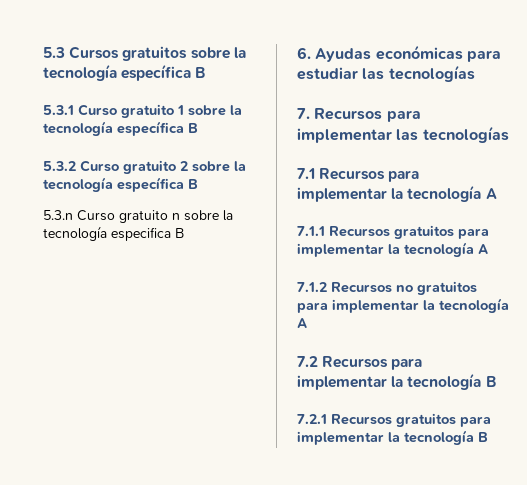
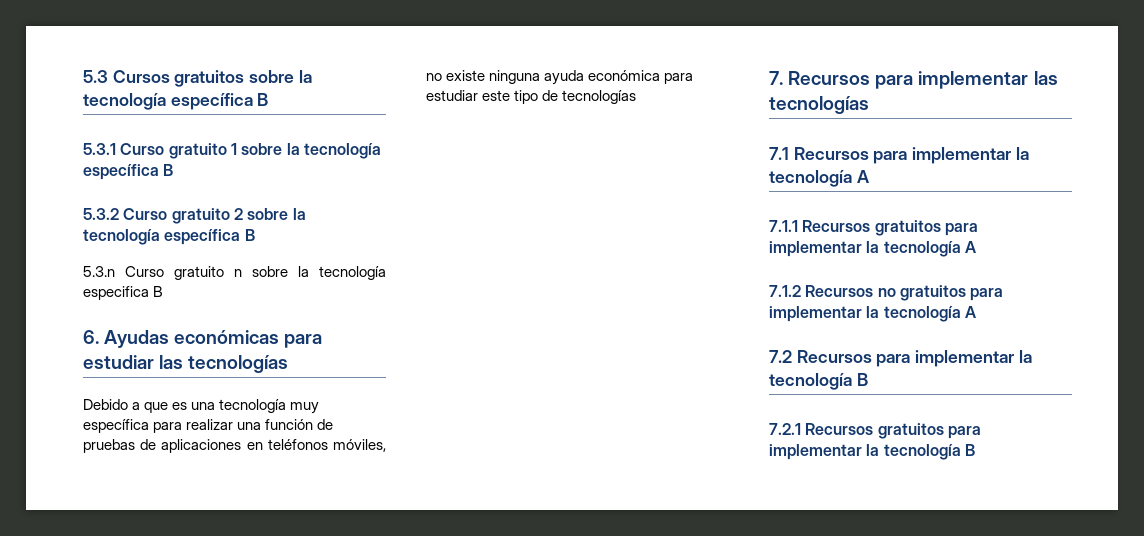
+ Debido a que es una tecnología muy específica para realizar una función de pruebas de aplicaciones en teléfonos móviles, no existe ninguna ayuda económica para estudiar este tipo de tecnologías

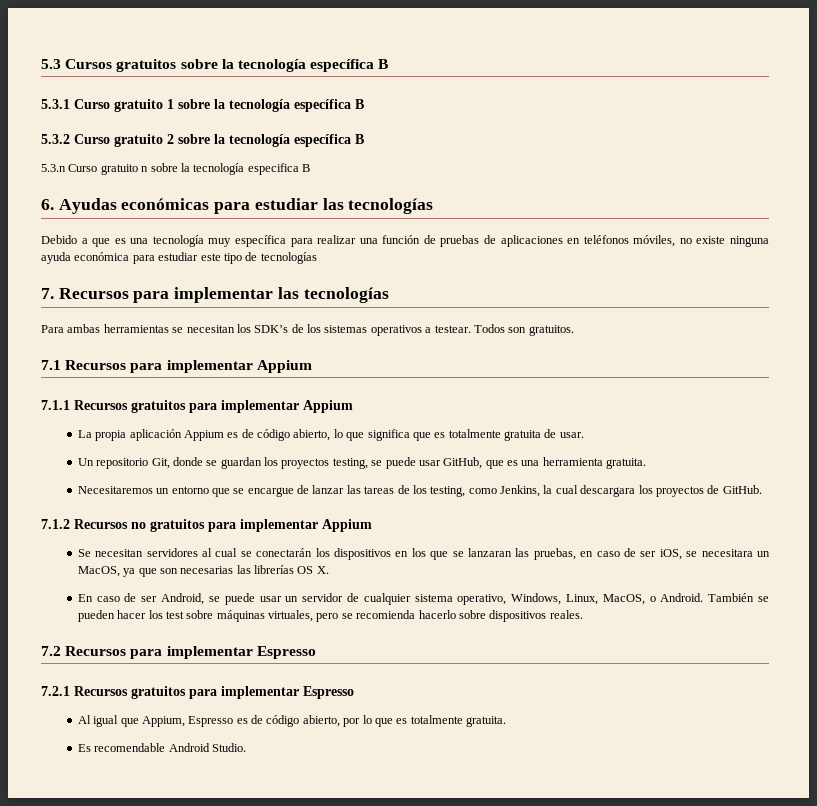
+ Para ambas herramientas se necesitan los SDK’s de los sistemas operativos a testear. Todos son gratuitos.
- 7.1 Recursos para implementar la tecnología A
+ 7.1 Recursos para implementar Appium
- 7.1.1 Recursos gratuitos para implementar la tecnología A
+ 7.1.1 Recursos gratuitos para implementar Appium
+ La propia aplicación Appium es de código abierto, lo que significa que es totalmente gratuita de usar.
+ Un repositorio Git, donde se guardan los proyectos testing, se puede usar GitHub, que es una herramienta gratuita.
+ Necesitaremos un entorno que se encargue de lanzar las tareas de los testing, como Jenkins, la cual descargara los proyectos de GitHub.
- 7.1.2 Recursos no gratuitos para implementar la tecnología A
+ 7.1.2 Recursos no gratuitos para implementar Appium
+ Se necesitan servidores al cual se conectarán los dispositivos en los que se lanzaran las pruebas, en caso de ser iOS, se necesitara un MacOS, ya que son necesarias las librerías OS X.
+ En caso de ser Android, se puede usar un servidor de cualquier sistema operativo, Windows, Linux, MacOS, o Android. También se pueden hacer los test sobre máquinas virtuales, pero se recomienda hacerlo sobre dispositivos reales.
- 7.2 Recursos para implementar la tecnología B
+ 7.2 Recursos para implementar Espresso
- 7.2.1 Recursos gratuitos para implementar la tecnología B
+ 7.2.1 Recursos gratuitos para implementar Espresso
+ Al igual que Appium, Espresso es de código abierto, por lo que es totalmente gratuita.
+ Es recomendable Android Studio.

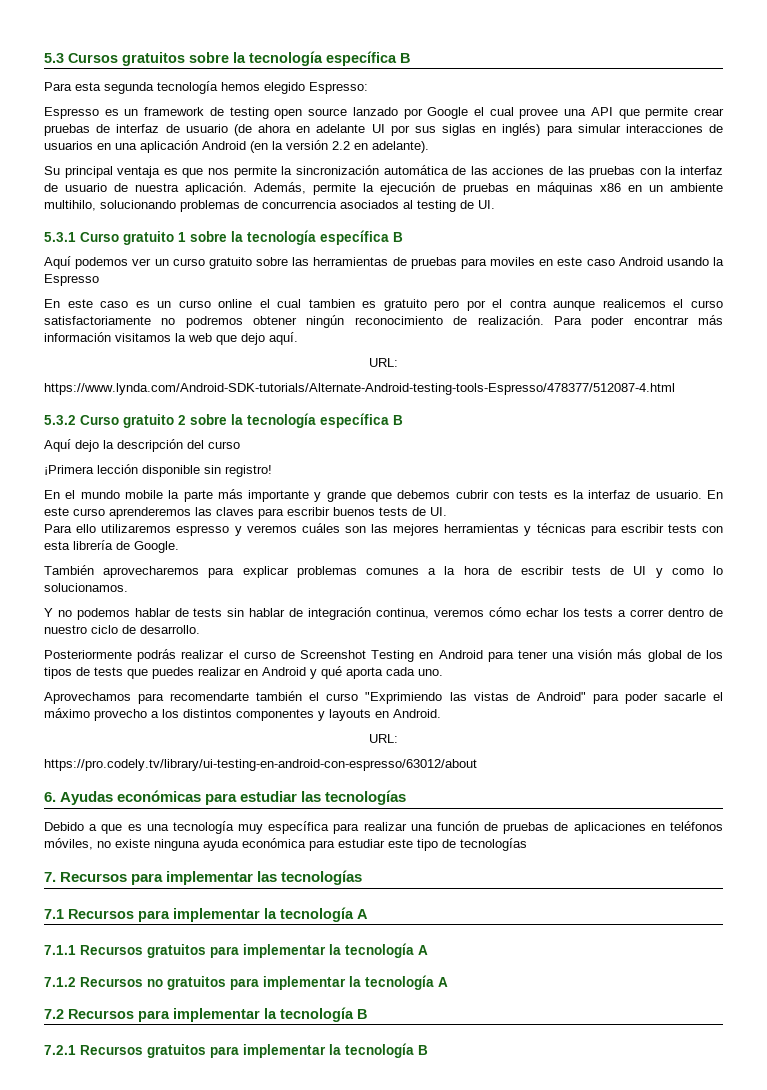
+ Para esta segunda tecnología hemos elegido Espresso:
+ Espresso es un framework de testing open source lanzado por Google el cual provee una API que permite crear pruebas de interfaz de usuario (de ahora en adelante UI por sus siglas en inglés) para simular interacciones de usuarios en una aplicación Android (en la versión 2.2 en adelante).
+ Su principal ventaja es que nos permite la sincronización automática de las acciones de las pruebas con la interfaz de usuario de nuestra aplicación. Además, permite la ejecución de pruebas en máquinas x86 en un ambiente multihilo, solucionando problemas de concurrencia asociados al testing de UI.
+ Aquí podemos ver un curso gratuito sobre las herramientas de pruebas para moviles en este caso Android usando la Espresso
+ En este caso es un curso online el cual tambien es gratuito pero por el contra aunque realicemos el curso satisfactoriamente no podremos obtener ningún reconocimiento de realización. Para poder encontrar más información visitamos la web que dejo aquí.
+ URL:
+ https://www.lynda.com/Android-SDK-tutorials/Alternate-Android-testing-tools-Espresso/478377/512087-4.html
- 5.3.n Curso gratuito n sobre la tecnología especifica B
+ Aquí dejo la descripción del curso
+ ¡Primera lección disponible sin registro!
+ En el mundo mobile la parte más importante y grande que debemos cubrir con tests es la interfaz de usuario. En este curso aprenderemos las claves para escribir buenos tests de UI.
+ Para ello utilizaremos espresso y veremos cuáles son las mejores herramientas y técnicas para escribir tests con esta librería de Google.
+ También aprovecharemos para explicar problemas comunes a la hora de escribir tests de UI y como lo solucionamos.
+ Y no podemos hablar de tests sin hablar de integración continua, veremos cómo echar los tests a correr dentro de nuestro ciclo de desarrollo.
+ Posteriormente podrás realizar el curso de Screenshot Testing en Android para tener una visión más global de los tipos de tests que puedes realizar en Android y qué aporta cada uno.
+ Aprovechamos para recomendarte también el curso "Exprimiendo las vistas de Android" para poder sacarle el máximo provecho a los distintos componentes y layouts en Android.
+ URL:
+ https://pro.codely.tv/library/ui-testing-en-android-con-espresso/63012/about
- Para ambas herramientas se necesitan los SDK’s de los sistemas operativos a testear. Todos son gratuitos.
- 7.1 Recursos para implementar Appium
+ 7.1 Recursos para implementar la tecnología A
- 7.1.1 Recursos gratuitos para implementar Appium
- La propia aplicación Appium es de código abierto, lo que significa que es totalmente gratuita de usar.
- Un repositorio Git, donde se guardan los proyectos testing, se puede usar GitHub, que es una herramienta gratuita.
- Necesitaremos un entorno que se encargue de lanzar las tareas de los testing, como Jenkins, la cual descargara los proyectos de GitHub.
+ 7.1.1 Recursos gratuitos para implementar la tecnología A
- 7.1.2 Recursos no gratuitos para implementar Appium
- Se necesitan servidores al cual se conectarán los dispositivos en los que se lanzaran las pruebas, en caso de ser iOS, se necesitara un MacOS, ya que son necesarias las librerías OS X.
- En caso de ser Android, se puede usar un servidor de cualquier sistema operativo, Windows, Linux, MacOS, o Android. También se pueden hacer los test sobre máquinas virtuales, pero se recomienda hacerlo sobre dispositivos reales.
+ 7.1.2 Recursos no gratuitos para implementar la tecnología A
- 7.2 Recursos para implementar Espresso
+ 7.2 Recursos para implementar la tecnología B
- 7.2.1 Recursos gratuitos para implementar Espresso
- Al igual que Appium, Espresso es de código abierto, por lo que es totalmente gratuita.
- Es recomendable Android Studio.
+ 7.2.1 Recursos gratuitos para implementar la tecnología B

